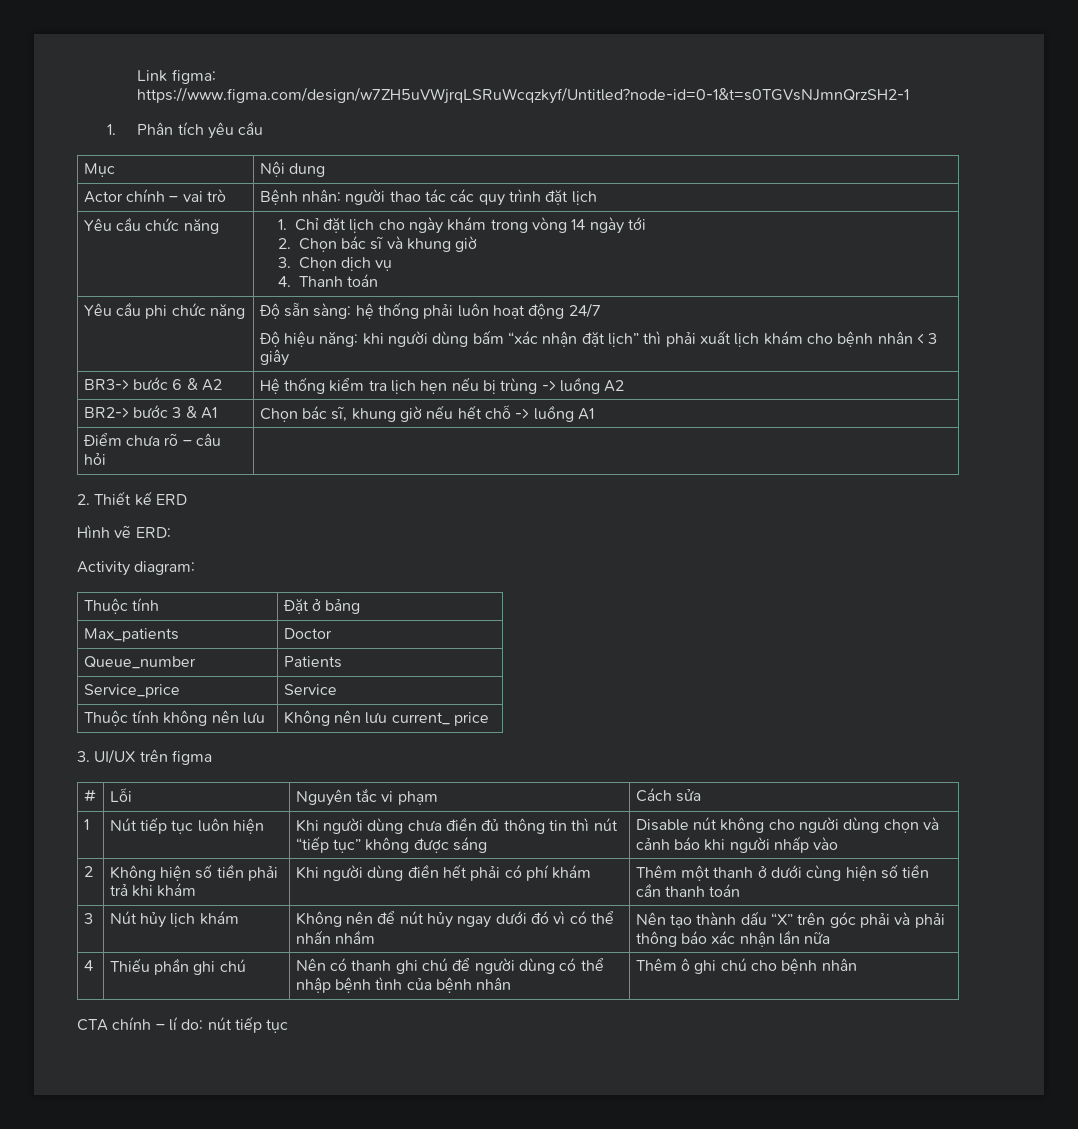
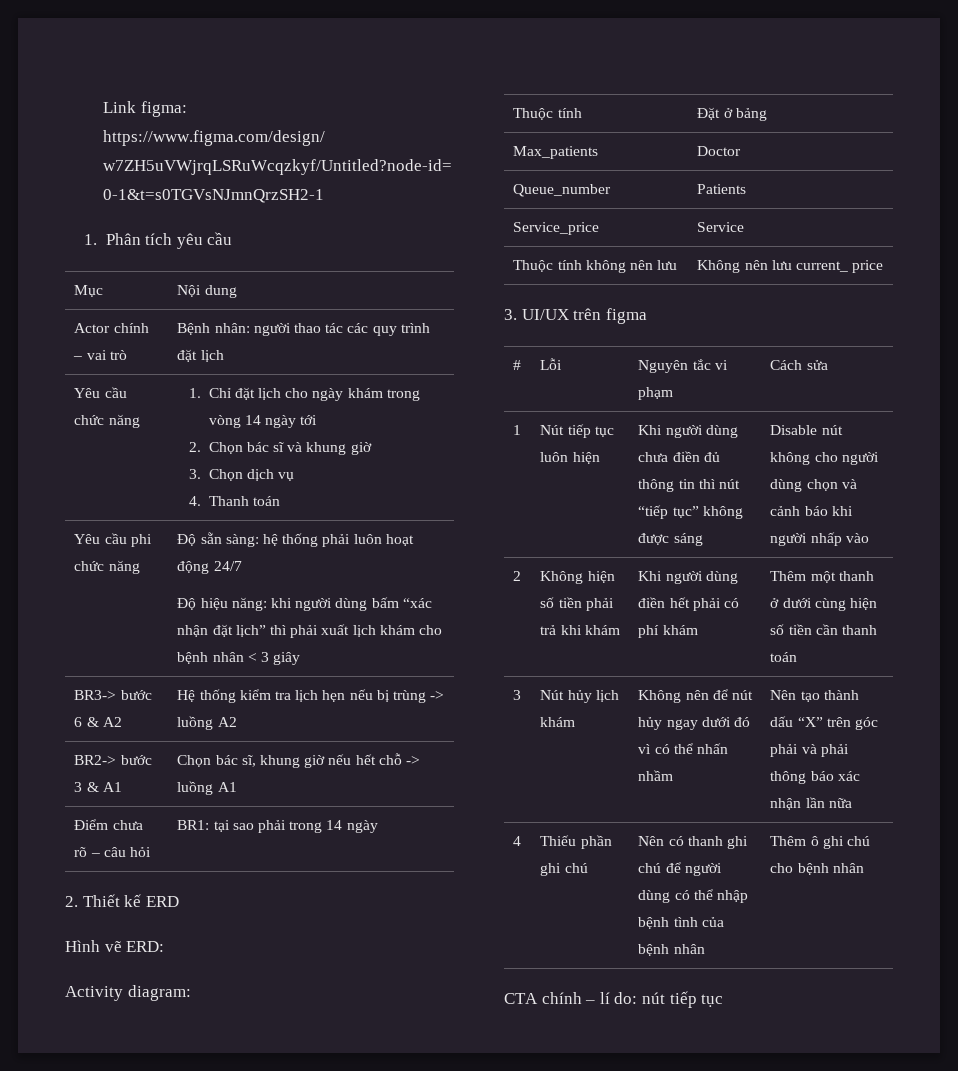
- Điểm chưa rõ – câu hỏi |
+ Điểm chưa rõ – câu hỏi | BR1: tại sao phải trong 14 ngày

